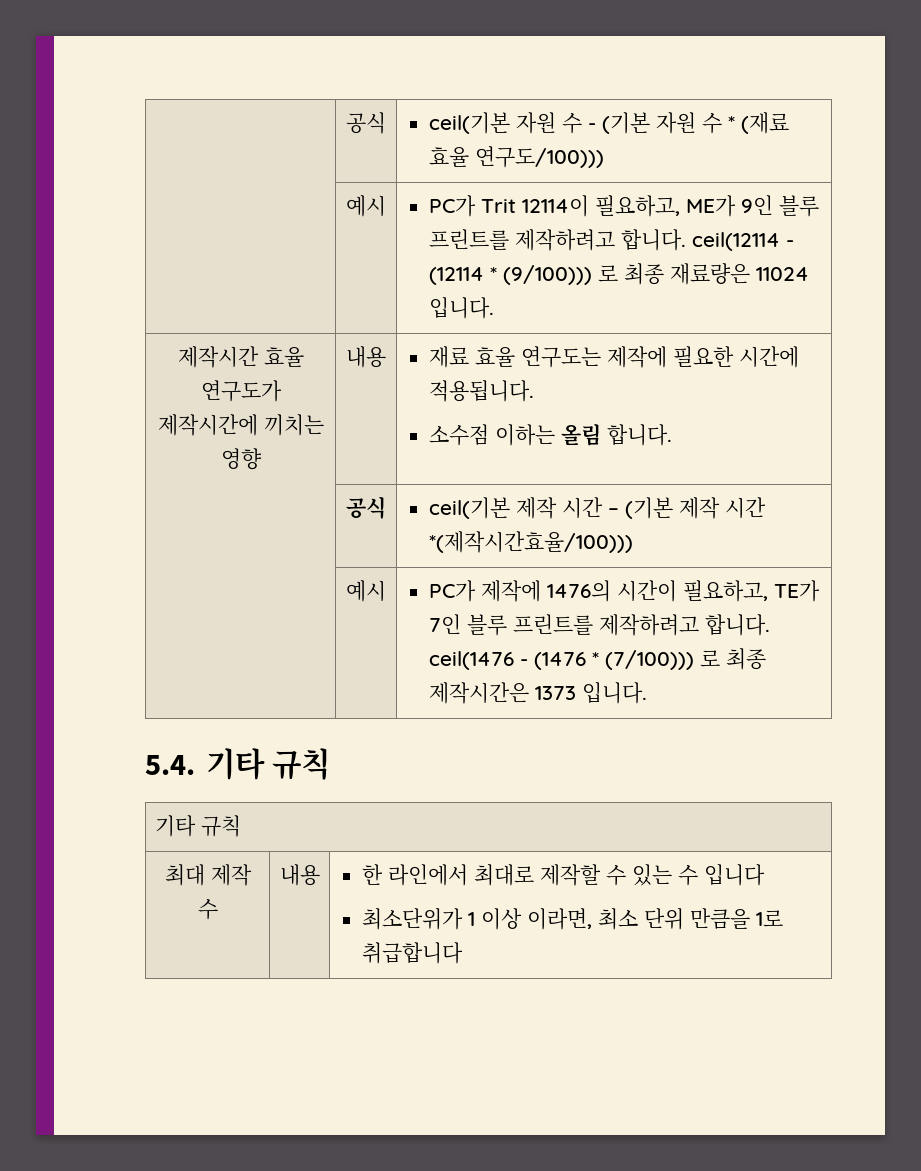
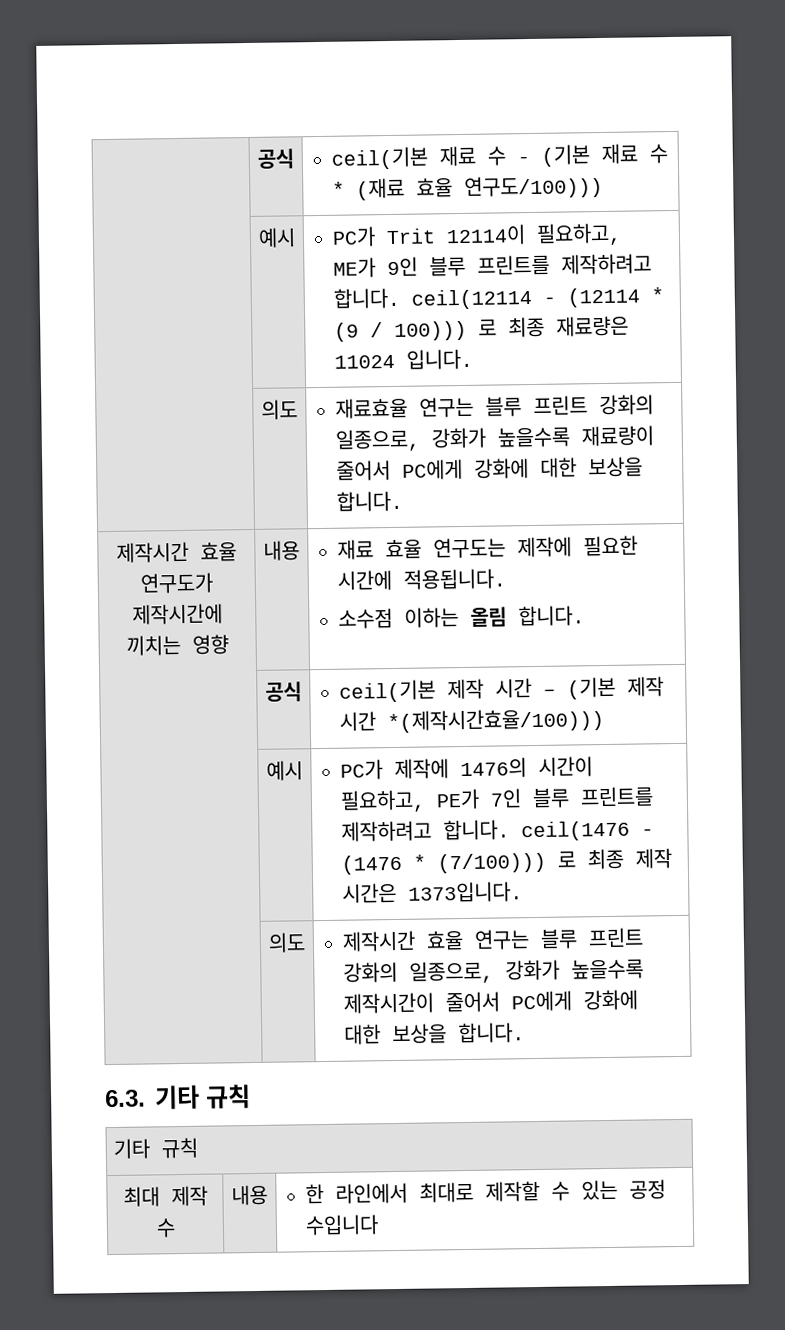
- | 공식 | ceil(기본 자원 수 - (기본 자원 수 * (재료 효율 연구도/100)))
+ | 공식 | ceil(기본 재료 수 - (기본 재료 수 * (재료 효율 연구도/100)))
- | 예시 | PC가 Trit 12114이 필요하고, ME가 9인 블루 프린트를 제작하려고 합니다. ceil(12114 - (12114 * (9/100))) 로 최종 재료량은 11024 입니다.
+ | 예시 | PC가 Trit 12114이 필요하고, ME가 9인 블루 프린트를 제작하려고 합니다. ceil(12114 - (12114 * (9 / 100))) 로 최종 재료량은 11024 입니다.
+ | 의도 | 재료효율 연구는 블루 프린트 강화의 일종으로, 강화가 높을수록 재료량이 줄어서 PC에게 강화에 대한 보상을 합니다.
- | 예시 | PC가 제작에 1476의 시간이 필요하고, TE가 7인 블루 프린트를 제작하려고 합니다. ceil(1476 - (1476 * (7/100))) 로 최종 제작시간은 1373 입니다.
- 5.4. 기타 규칙
+ | 예시 | PC가 제작에 1476의 시간이 필요하고, PE가 7인 블루 프린트를 제작하려고 합니다. ceil(1476 - (1476 * (7/100))) 로 최종 제작 시간은 1373입니다.
+ | 의도 | 제작시간 효율 연구는 블루 프린트 강화의 일종으로, 강화가 높을수록 제작시간이 줄어서 PC에게 강화에 대한 보상을 합니다.
+ 6.3. 기타 규칙
- 최대 제작 수 | 내용 | 한 라인에서 최대로 제작할 수 있는 수 입니다
- 최소단위가 1 이상 이라면, 최소 단위 만큼을 1로 취급합니다
+ 최대 제작 수 | 내용 | 한 라인에서 최대로 제작할 수 있는 공정 수입니다

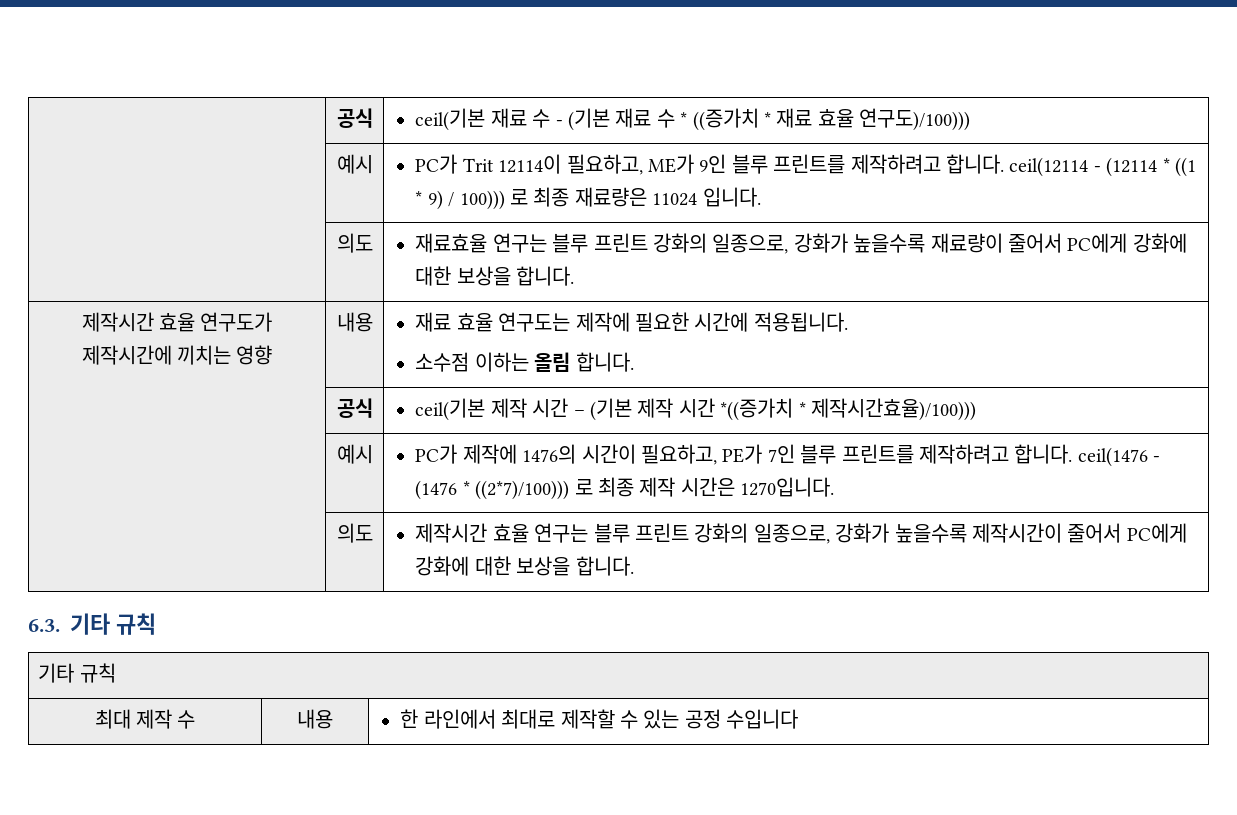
- | 공식 | ceil(기본 재료 수 - (기본 재료 수 * (재료 효율 연구도/100)))
+ | 공식 | ceil(기본 재료 수 - (기본 재료 수 * ((증가치 * 재료 효율 연구도)/100)))
- | 예시 | PC가 Trit 12114이 필요하고, ME가 9인 블루 프린트를 제작하려고 합니다. ceil(12114 - (12114 * (9 / 100))) 로 최종 재료량은 11024 입니다.
+ | 예시 | PC가 Trit 12114이 필요하고, ME가 9인 블루 프린트를 제작하려고 합니다. ceil(12114 - (12114 * ((1 * 9) / 100))) 로 최종 재료량은 11024 입니다.
- | 공식 | ceil(기본 제작 시간 – (기본 제작 시간 *(제작시간효율/100)))
+ | 공식 | ceil(기본 제작 시간 – (기본 제작 시간 *((증가치 * 제작시간효율)/100)))
- | 예시 | PC가 제작에 1476의 시간이 필요하고, PE가 7인 블루 프린트를 제작하려고 합니다. ceil(1476 - (1476 * (7/100))) 로 최종 제작 시간은 1373입니다.
+ | 예시 | PC가 제작에 1476의 시간이 필요하고, PE가 7인 블루 프린트를 제작하려고 합니다. ceil(1476 - (1476 * ((2*7)/100))) 로 최종 제작 시간은 1270입니다.

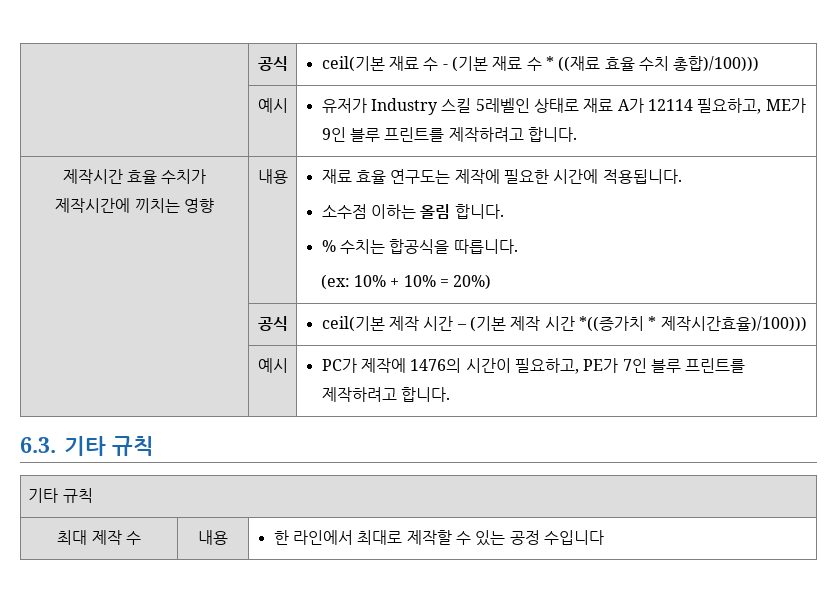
- | 공식 | ceil(기본 재료 수 - (기본 재료 수 * ((증가치 * 재료 효율 연구도)/100)))
- | 예시 | PC가 Trit 12114이 필요하고, ME가 9인 블루 프린트를 제작하려고 합니다. ceil(12114 - (12114 * ((1 * 9) / 100))) 로 최종 재료량은 11024 입니다.
- | 의도 | 재료효율 연구는 블루 프린트 강화의 일종으로, 강화가 높을수록 재료량이 줄어서 PC에게 강화에 대한 보상을 합니다.
- 제작시간 효율 연구도가 제작시간에 끼치는 영향 | 내용 | 재료 효율 연구도는 제작에 필요한 시간에 적용됩니다.
+ | 공식 | ceil(기본 재료 수 - (기본 재료 수 * ((재료 효율 수치 총합)/100)))
+ | 예시 | 유저가 Industry 스킬 5레벨인 상태로 재료 A가 12114 필요하고, ME가 9인 블루 프린트를 제작하려고 합니다.
+ 제작시간 효율 수치가 제작시간에 끼치는 영향 | 내용 | 재료 효율 연구도는 제작에 필요한 시간에 적용됩니다.
  소수점 이하는 올림 합니다.
+ % 수치는 합공식을 따릅니다.
+ (ex: 10% + 10% = 20%)
- | 예시 | PC가 제작에 1476의 시간이 필요하고, PE가 7인 블루 프린트를 제작하려고 합니다. ceil(1476 - (1476 * ((2*7)/100))) 로 최종 제작 시간은 1270입니다.
- | 의도 | 제작시간 효율 연구는 블루 프린트 강화의 일종으로, 강화가 높을수록 제작시간이 줄어서 PC에게 강화에 대한 보상을 합니다.
+ | 예시 | PC가 제작에 1476의 시간이 필요하고, PE가 7인 블루 프린트를 제작하려고 합니다.

